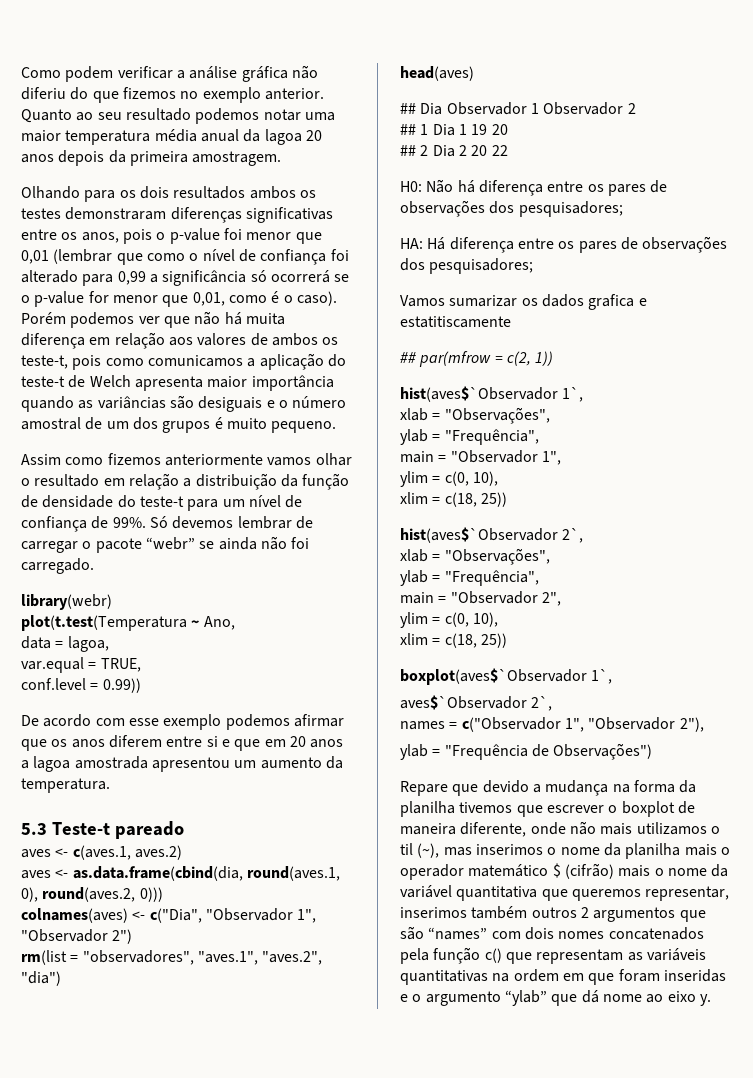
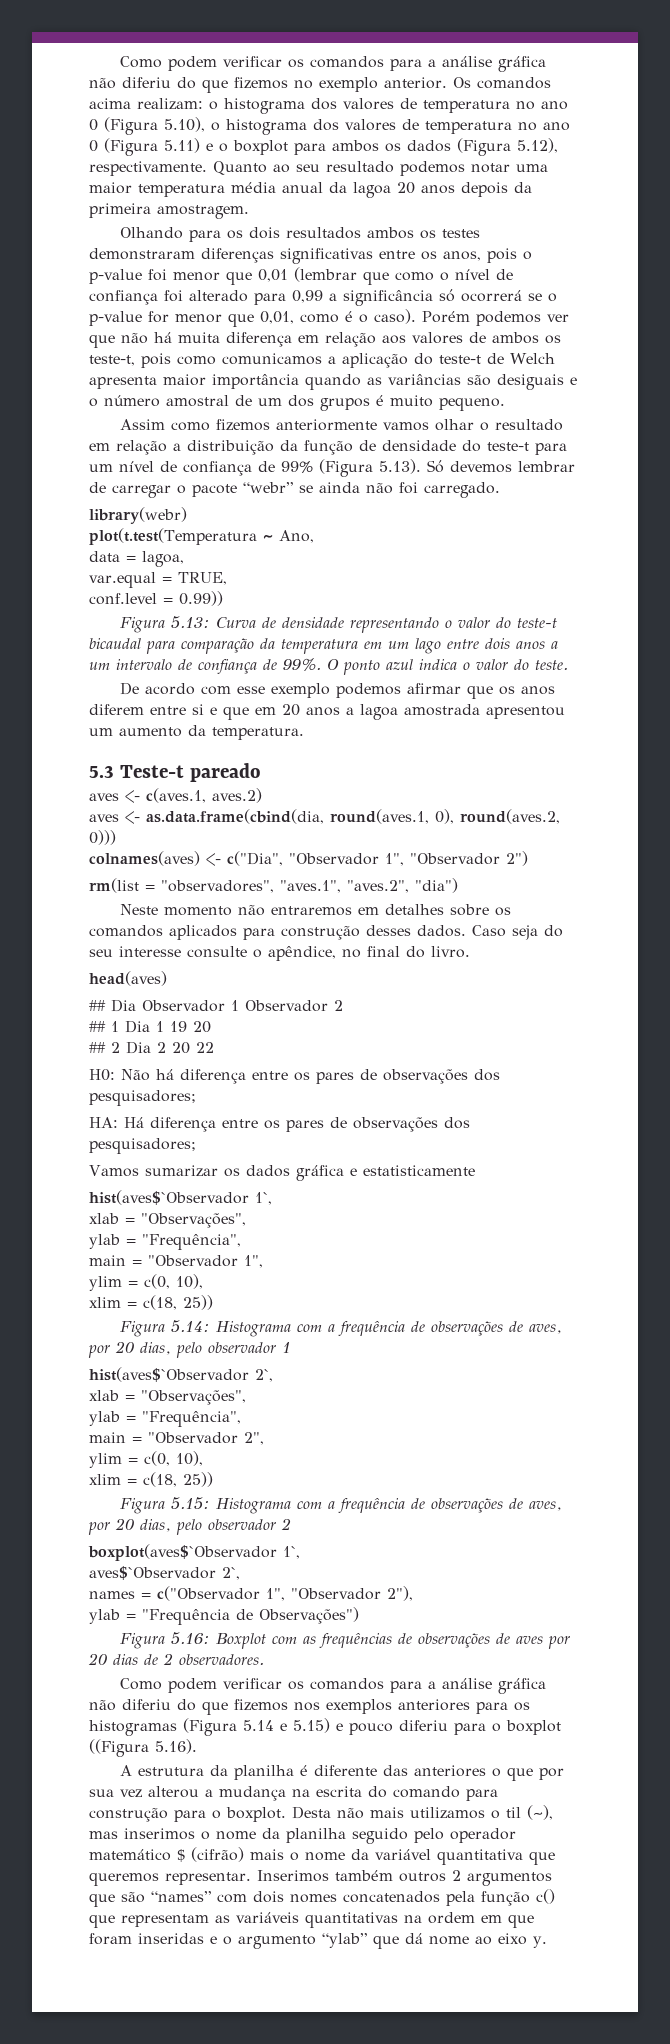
- Como podem verificar a análise gráfica não diferiu do que fizemos no exemplo anterior.
+ Como podem verificar os comandos para a análise gráfica não diferiu do que fizemos no exemplo anterior.
+ Os comandos acima realizam: o histograma dos valores de temperatura no ano 0 (Figura 5.10), o histograma dos valores de temperatura no ano 0 (Figura 5.11) e o boxplot para ambos os dados (Figura 5.12), respectivamente.
- Assim como fizemos anteriormente vamos olhar o resultado em relação a distribuição da função de densidade do teste-t para um nível de confiança de 99%. Só devemos lembrar de carregar o pacote “webr” se ainda não foi carregado.
+ Assim como fizemos anteriormente vamos olhar o resultado em relação a distribuição da função de densidade do teste-t para um nível de confiança de 99% (Figura 5.13). Só devemos lembrar de carregar o pacote “webr” se ainda não foi carregado.
+ Figura 5.13: Curva de densidade representando o valor do teste-t bicaudal para comparação da temperatura em um lago entre dois anos a um intervalo de confiança de 99%. O ponto azul indica o valor do teste.
+ Neste momento não entraremos em detalhes sobre os comandos aplicados para construção desses dados. Caso seja do seu interesse consulte o apêndice, no final do livro.
- Vamos sumarizar os dados grafica e estatitiscamente
- ## par(mfrow = c(2, 1))
+ Vamos sumarizar os dados gráfica e estatisticamente
+ Figura 5.14: Histograma com a frequência de observações de aves, por 20 dias, pelo observador 1
+ Figura 5.15: Histograma com a frequência de observações de aves, por 20 dias, pelo observador 2
- Repare que devido a mudança na forma da planilha tivemos que escrever o boxplot de maneira diferente, onde não mais utilizamos o til (~), mas inserimos o nome da planilha mais o operador matemático $ (cifrão) mais o nome da variável quantitativa que queremos representar, inserimos também outros 2 argumentos que são “names” com dois nomes concatenados pela função c() que representam as variáveis quantitativas na ordem em que foram inseridas e o argumento “ylab” que dá nome ao eixo y.
+ Figura 5.16: Boxplot com as frequências de observações de aves por 20 dias de 2 observadores.
+ Como podem verificar os comandos para a análise gráfica não diferiu do que fizemos nos exemplos anteriores para os histogramas (Figura 5.14 e 5.15) e pouco diferiu para o boxplot ((Figura 5.16).
+ A estrutura da planilha é diferente das anteriores o que por sua vez alterou a mudança na escrita do comando para construção para o boxplot. Desta não mais utilizamos o til (~), mas inserimos o nome da planilha seguido pelo operador matemático $ (cifrão) mais o nome da variável quantitativa que queremos representar. Inserimos também outros 2 argumentos que são “names” com dois nomes concatenados pela função c() que representam as variáveis quantitativas na ordem em que foram inseridas e o argumento “ylab” que dá nome ao eixo y.

